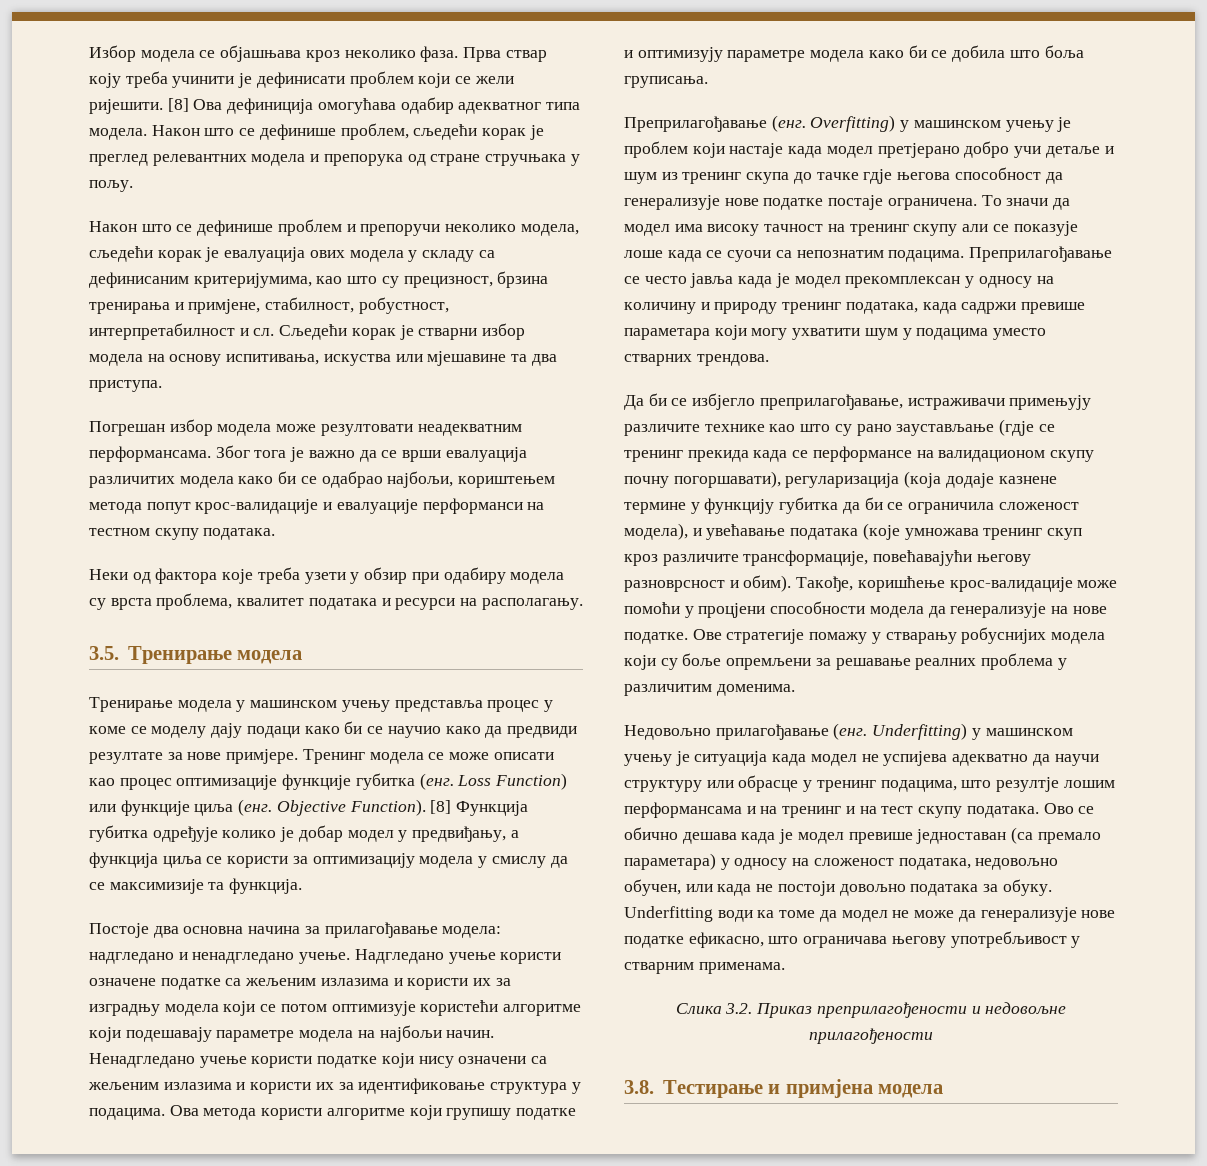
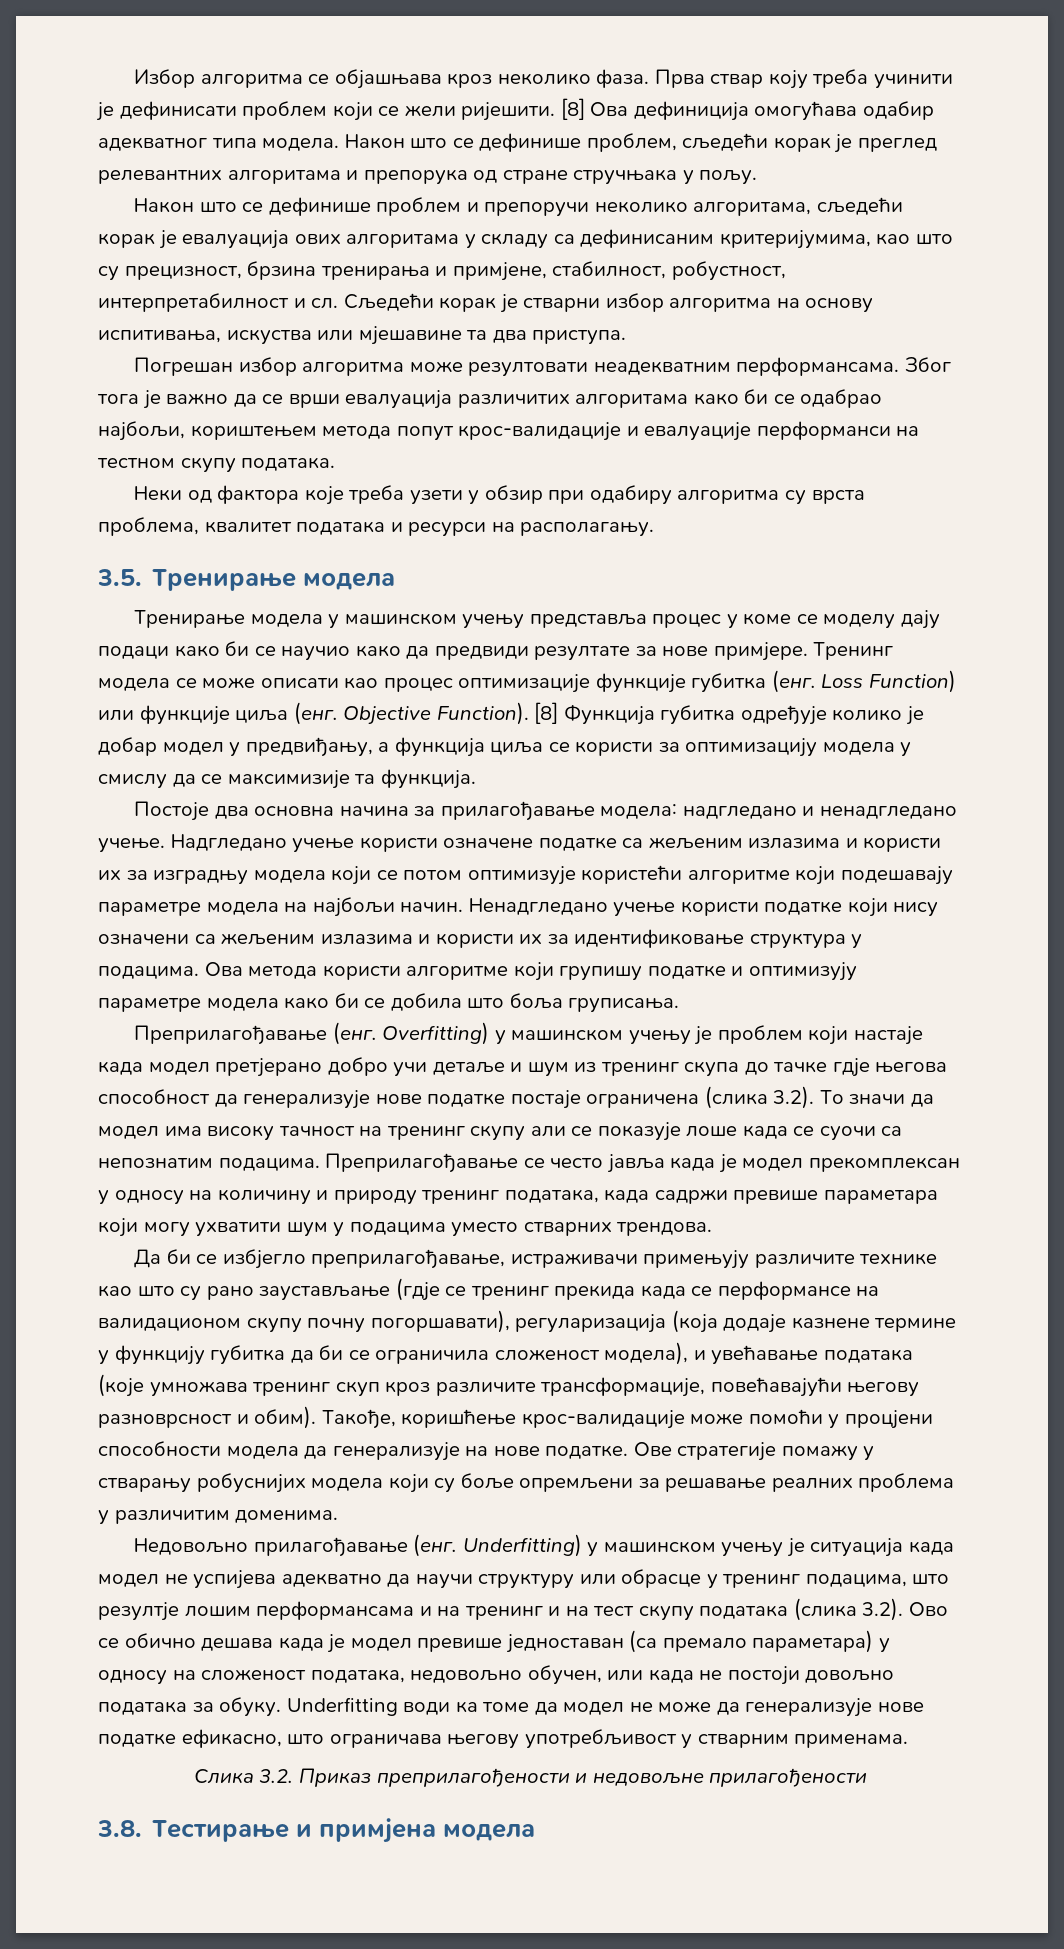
- Избор модела се објашњава кроз неколико фаза.
+ Избор алгоритма се објашњава кроз неколико фаза.
- Након што се дефинише проблем, сљедећи корак је преглед релевантних модела и препорука од стране стручњака у пољу.
+ Након што се дефинише проблем, сљедећи корак је преглед релевантних алгоритама и препорука од стране стручњака у пољу.
- Након што се дефинише проблем и препоручи неколико модела, сљедећи корак је евалуација ових модела у складу са дефинисаним критеријумима, као што су прецизност, брзина тренирања и примјене, стабилност, робустност, интерпретабилност и сл.
+ Након што се дефинише проблем и препоручи неколико алгоритама, сљедећи корак је евалуација ових алгоритама у складу са дефинисаним критеријумима, као што су прецизност, брзина тренирања и примјене, стабилност, робустност, интерпретабилност и сл.
- Сљедећи корак је стварни избор модела на основу испитивања, искуства или мјешавине та два приступа.
+ Сљедећи корак је стварни избор алгоритма на основу испитивања, искуства или мјешавине та два приступа.
- Погрешан избор модела може резултовати неадекватним перформансама.
+ Погрешан избор алгоритма може резултовати неадекватним перформансама.
- Због тога је важно да се врши евалуација различитих модела како би се одабрао најбољи, кориштењем метода попут крос-валидације и евалуације перформанси на тестном скупу података.
+ Због тога је важно да се врши евалуација различитих алгоритама како би се одабрао најбољи, кориштењем метода попут крос-валидације и евалуације перформанси на тестном скупу података.
- Неки од фактора које треба узети у обзир при одабиру модела су врста проблема, квалитет података и ресурси на располагању.
+ Неки од фактора које треба узети у обзир при одабиру алгоритма су врста проблема, квалитет података и ресурси на располагању.
- Overfitting) у машинском учењу је проблем који настаје када модел претјерано добро учи детаље и шум из тренинг скупа до тачке гдје његова способност да генерализује нове податке постаје ограничена. То значи да модел има високу тачност на тренинг скупу али се показује лоше када се суочи са непознатим подацима.
+ Overfitting) у машинском учењу је проблем који настаје када модел претјерано добро учи детаље и шум из тренинг скупа до тачке гдје његова способност да генерализује нове податке постаје ограничена (слика 3.2). То значи да модел има високу тачност на тренинг скупу али се показује лоше када се суочи са непознатим подацима.
- Underfitting) у машинском учењу је ситуација када модел не успијева адекватно да научи структуру или обрасце у тренинг подацима, што резултје лошим перформансама и на тренинг и на тест скупу података. Ово се обично дешава када је модел превише једноставан (са премало параметара) у односу на сложеност података, недовољно обучен, или када не постоји довољно података за обуку.
+ Underfitting) у машинском учењу је ситуација када модел не успијева адекватно да научи структуру или обрасце у тренинг подацима, што резултје лошим перформансама и на тренинг и на тест скупу података (слика 3.2). Ово се обично дешава када је модел превише једноставан (са премало параметара) у односу на сложеност података, недовољно обучен, или када не постоји довољно података за обуку.

